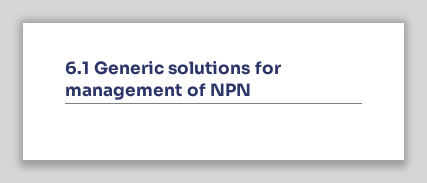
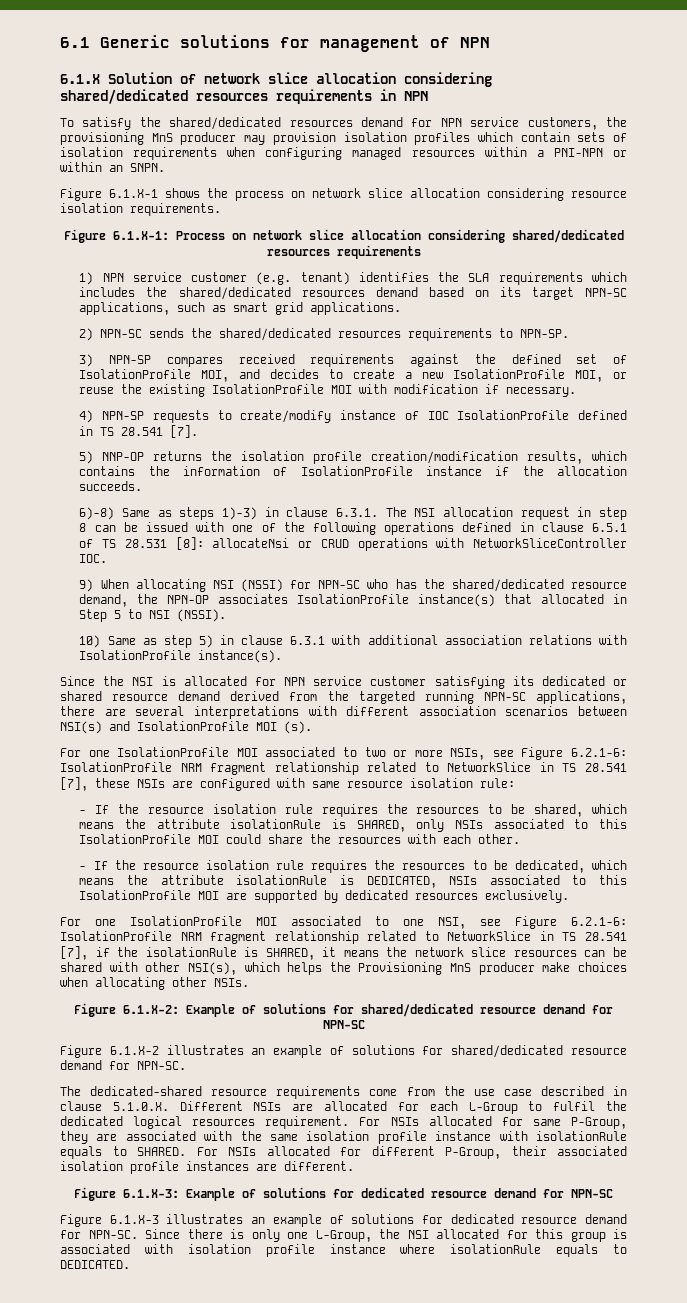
+ 6.1.X Solution of network slice allocation considering shared/dedicated resources requirements in NPN
+ To satisfy the shared/dedicated resources demand for NPN service customers, the provisioning MnS producer may provision isolation profiles which contain sets of isolation requirements when configuring managed resources within a PNI-NPN or within an SNPN.
+ Figure 6.1.X-1 shows the process on network slice allocation considering resource isolation requirements.
+ Figure 6.1.X-1: Process on network slice allocation considering shared/dedicated resources requirements
+ 1) NPN service customer (e.g. tenant) identifies the SLA requirements which includes the shared/dedicated resources demand based on its target NPN-SC applications, such as smart grid applications.
+ 2) NPN-SC sends the shared/dedicated resources requirements to NPN-SP.
+ 3) NPN-SP compares received requirements against the defined set of IsolationProfile MOI, and decides to create a new IsolationProfile MOI, or reuse the existing IsolationProfile MOI with modification if necessary.
+ 4) NPN-SP requests to create/modify instance of IOC IsolationProfile defined in TS 28.541 [7].
+ 5) NNP-OP returns the isolation profile creation/modification results, which contains the information of IsolationProfile instance if the allocation succeeds.
+ 6)-8) Same as steps 1)-3) in clause 6.3.1. The NSI allocation request in step 8 can be issued with one of the following operations defined in clause 6.5.1 of TS 28.531 [8]: allocateNsi or CRUD operations with NetworkSliceController IOC.
+ 9) When allocating NSI (NSSI) for NPN-SC who has the shared/dedicated resource demand, the NPN-OP associates IsolationProfile instance(s) that allocated in Step 5 to NSI (NSSI).
+ 10) Same as step 5) in clause 6.3.1 with additional association relations with IsolationProfile instance(s).
+ Since the NSI is allocated for NPN service customer satisfying its dedicated or shared resource demand derived from the targeted running NPN-SC applications, there are several interpretations with different association scenarios between NSI(s) and IsolationProfile MOI (s).
+ For one IsolationProfile MOI associated to two or more NSIs, see Figure 6.2.1-6: IsolationProfile NRM fragment relationship related to NetworkSlice in TS 28.541 [7], these NSIs are configured with same resource isolation rule:
+ - If the resource isolation rule requires the resources to be shared, which means the attribute isolationRule is SHARED, only NSIs associated to this IsolationProfile MOI could share the resources with each other.
+ - If the resource isolation rule requires the resources to be dedicated, which means the attribute isolationRule is DEDICATED, NSIs associated to this IsolationProfile MOI are supported by dedicated resources exclusively.
+ For one IsolationProfile MOI associated to one NSI, see Figure 6.2.1-6: IsolationProfile NRM fragment relationship related to NetworkSlice in TS 28.541 [7], if the isolationRule is SHARED, it means the network slice resources can be shared with other NSI(s), which helps the Provisioning MnS producer make choices when allocating other NSIs.
+ Figure 6.1.X-2: Example of solutions for shared/dedicated resource demand for NPN-SC
+ Figure 6.1.X-2 illustrates an example of solutions for shared/dedicated resource demand for NPN-SC.
+ The dedicated-shared resource requirements come from the use case described in clause 5.1.0.X. Different NSIs are allocated for each L-Group to fulfil the dedicated logical resources requirement. For NSIs allocated for same P-Group, they are associated with the same isolation profile instance with isolationRule equals to SHARED. For NSIs allocated for different P-Group, their associated isolation profile instances are different.
+ Figure 6.1.X-3: Example of solutions for dedicated resource demand for NPN-SC
+ Figure 6.1.X-3 illustrates an example of solutions for dedicated resource demand for NPN-SC. Since there is only one L-Group, the NSI allocated for this group is associated with isolation profile instance where isolationRule equals to DEDICATED.

